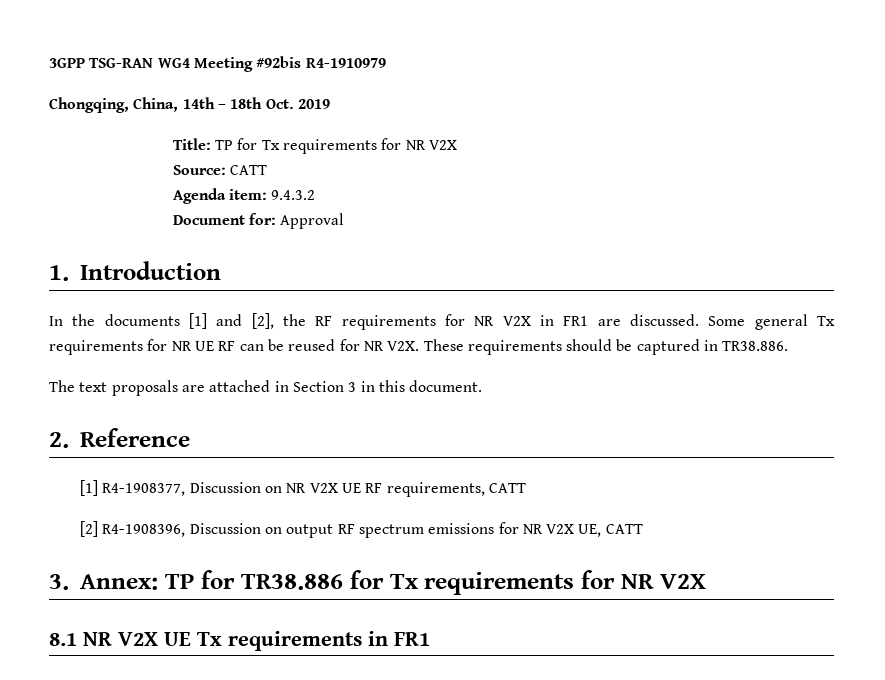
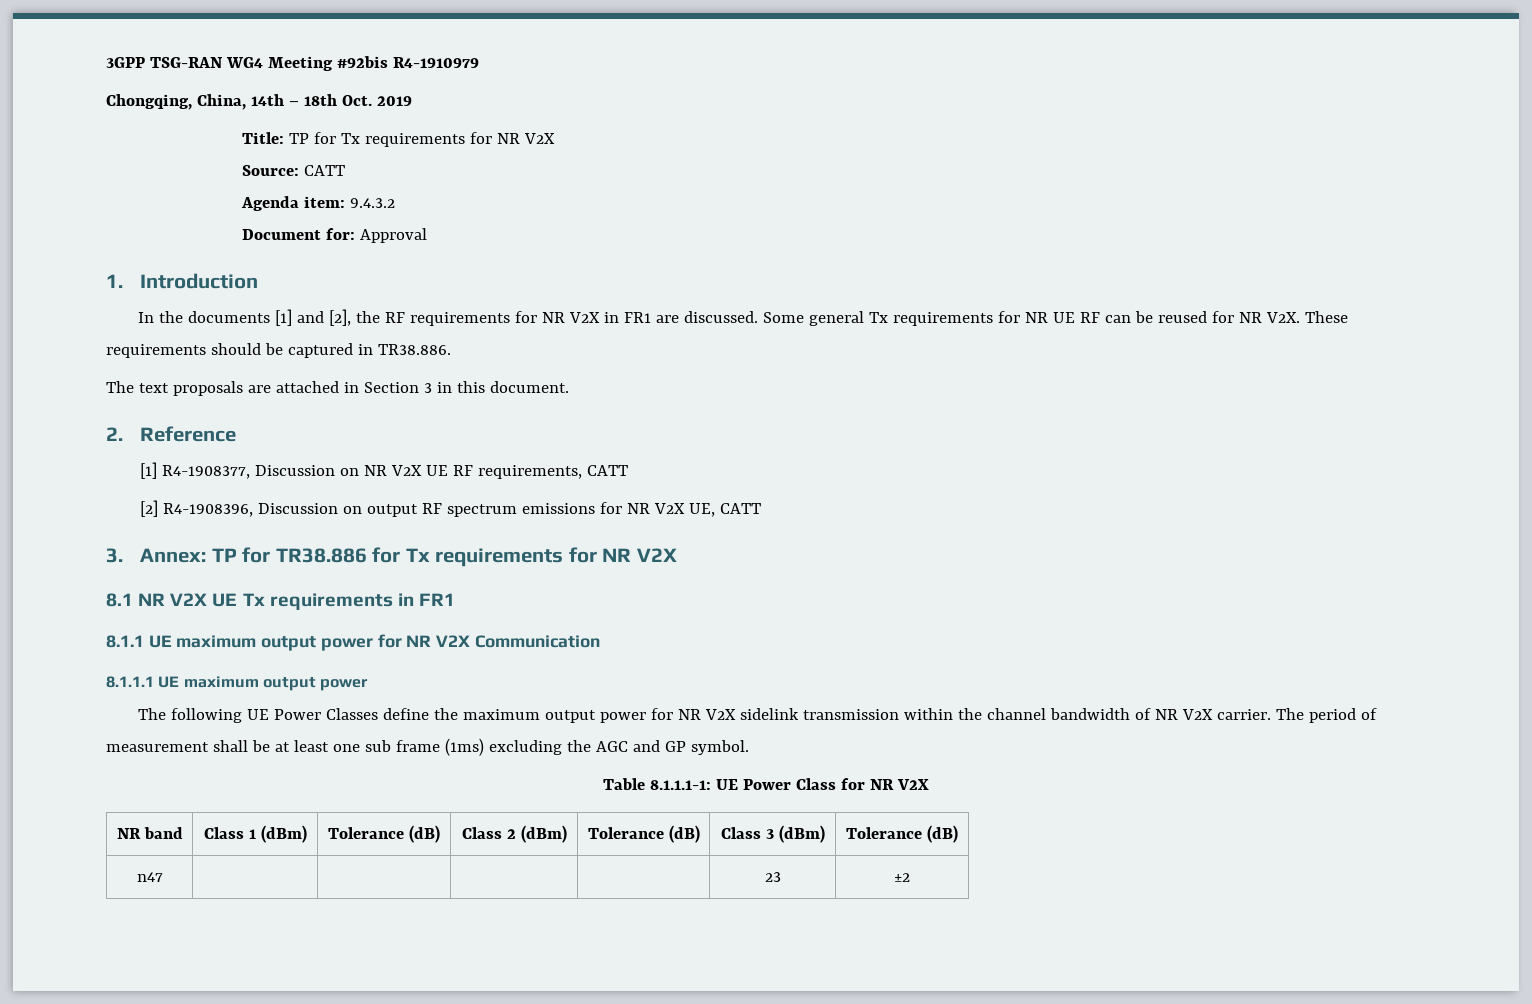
+ 8.1.1 UE maximum output power for NR V2X Communication
+ 8.1.1.1 UE maximum output power
+ The following UE Power Classes define the maximum output power for NR V2X sidelink transmission within the channel bandwidth of NR V2X carrier. The period of measurement shall be at least one sub frame (1ms) excluding the AGC and GP symbol.
+ Table 8.1.1.1-1: UE Power Class for NR V2X
+ NR band | Class 1 (dBm) | Tolerance (dB) | Class 2 (dBm) | Tolerance (dB) | Class 3 (dBm) | Tolerance (dB)
+ n47 | | | | | 23 | ±2

